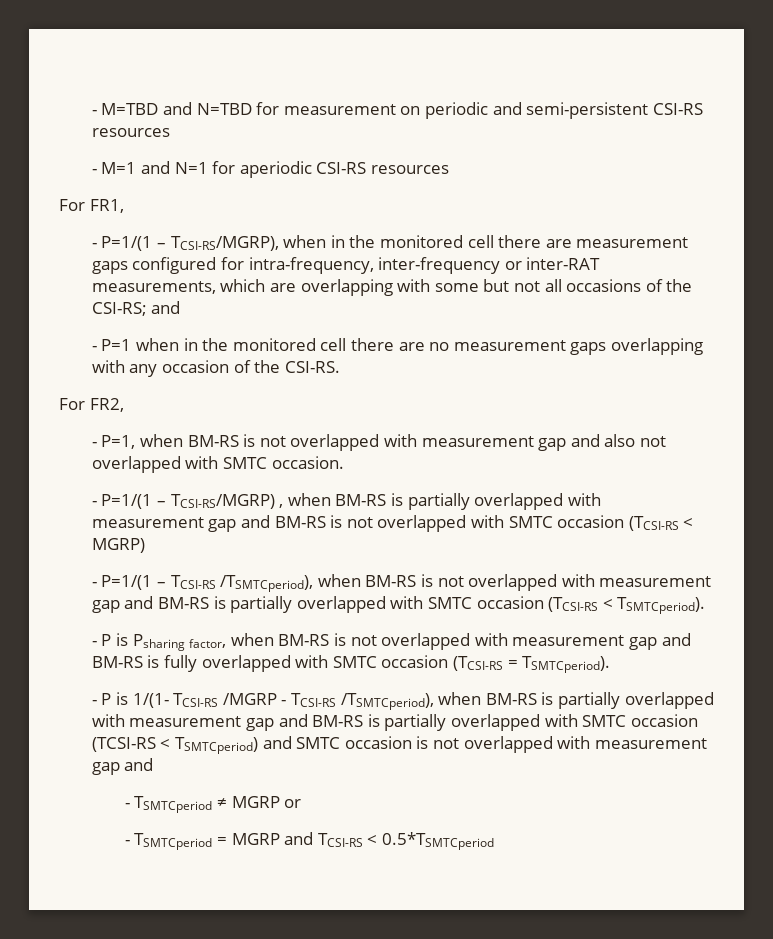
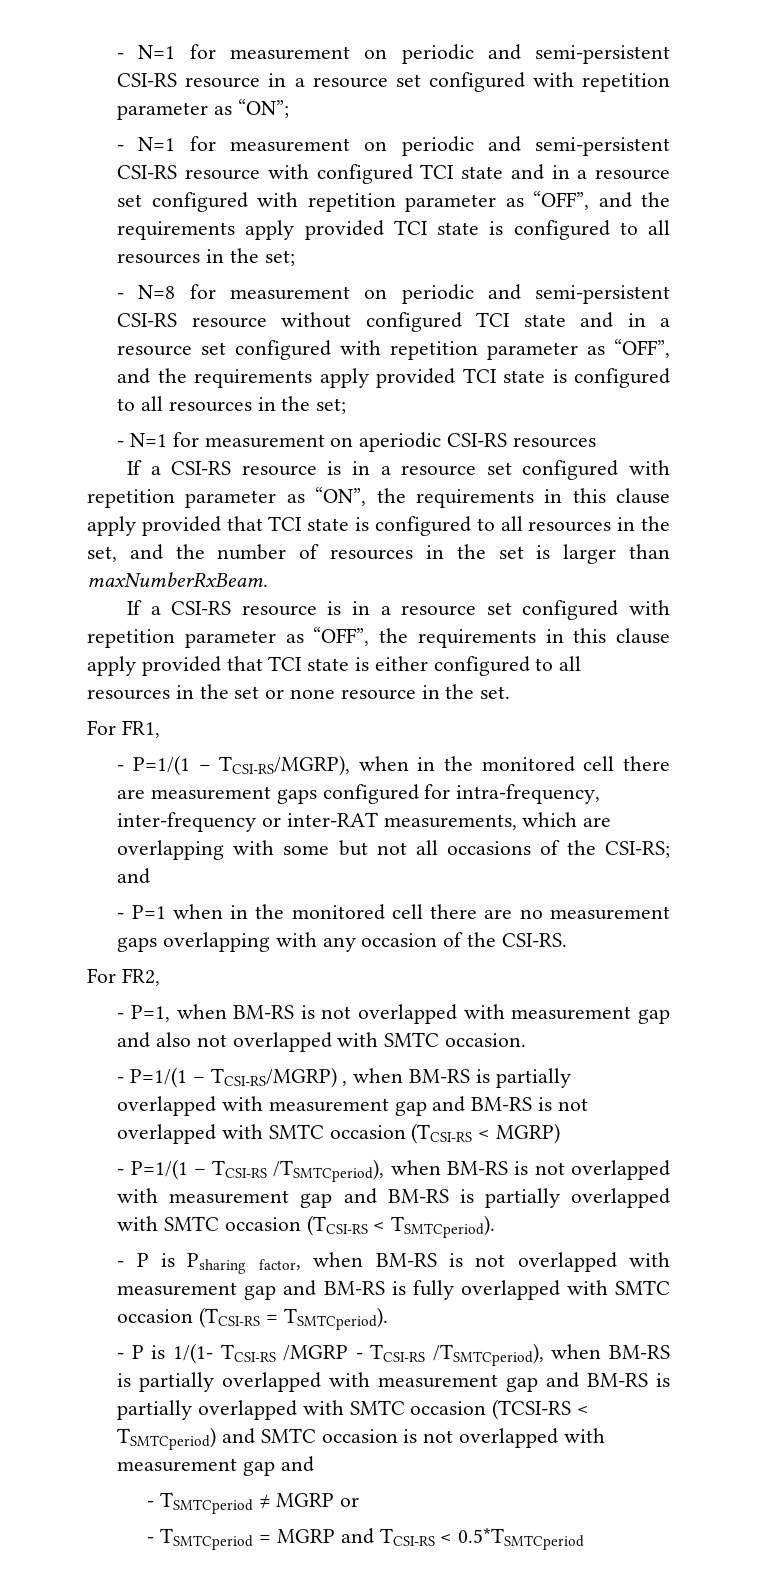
- - M=TBD and N=TBD for measurement on periodic and semi-persistent CSI-RS resources
- - M=1 and N=1 for aperiodic CSI-RS resources
+ - N=1 for measurement on periodic and semi-persistent CSI-RS resource in a resource set configured with repetition parameter as “ON”;
+ - N=1 for measurement on periodic and semi-persistent CSI-RS resource with configured TCI state and in a resource set configured with repetition parameter as “OFF”, and the requirements apply provided TCI state is configured to all resources in the set;
+ - N=8 for measurement on periodic and semi-persistent CSI-RS resource without configured TCI state and in a resource set configured with repetition parameter as “OFF”, and the requirements apply provided TCI state is configured to all resources in the set;
+ - N=1 for measurement on aperiodic CSI-RS resources
+ If a CSI-RS resource is in a resource set configured with repetition parameter as “ON”, the requirements in this clause apply provided that TCI state is configured to all resources in the set, and the number of resources in the set is larger than maxNumberRxBeam.
+ If a CSI-RS resource is in a resource set configured with repetition parameter as “OFF”, the requirements in this clause apply provided that TCI state is either configured to all resources in the set or none resource in the set.

